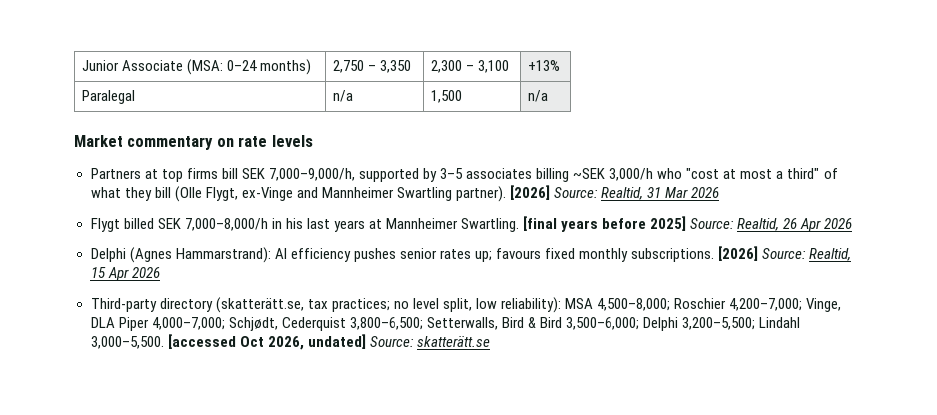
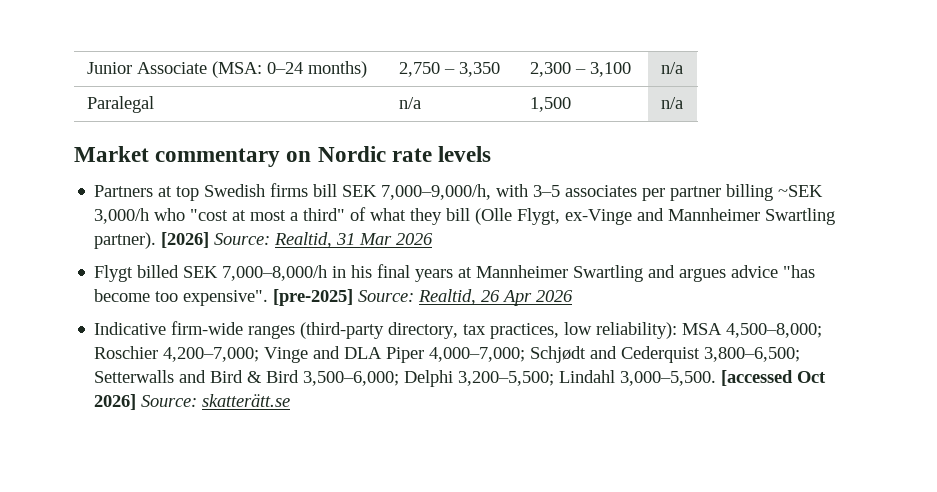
- Junior Associate (MSA: 0–24 months) | 2,750 – 3,350 | 2,300 – 3,100 | +13%
+ Junior Associate (MSA: 0–24 months) | 2,750 – 3,350 | 2,300 – 3,100 | n/a
- Market commentary on rate levels
+ Market commentary on Nordic rate levels
- Partners at top firms bill SEK 7,000–9,000/h, supported by 3–5 associates billing ~SEK 3,000/h who "cost at most a third" of what they bill (Olle Flygt, ex-Vinge and Mannheimer Swartling partner).
+ Partners at top Swedish firms bill SEK 7,000–9,000/h, with 3–5 associates per partner billing ~SEK 3,000/h who "cost at most a third" of what they bill (Olle Flygt, ex-Vinge and Mannheimer Swartling partner).
- Flygt billed SEK 7,000–8,000/h in his last years at Mannheimer Swartling. [final years before 2025] Source: Realtid, 26 Apr 2026
+ Flygt billed SEK 7,000–8,000/h in his final years at Mannheimer Swartling and argues advice "has become too expensive". [pre-2025] Source: Realtid, 26 Apr 2026
- Delphi (Agnes Hammarstrand): AI efficiency pushes senior rates up; favours fixed monthly subscriptions. [2026] Source: Realtid, 15 Apr 2026
- Third-party directory (skatterätt.se, tax practices; no level split, low reliability): MSA 4,500–8,000; Roschier 4,200–7,000; Vinge, DLA Piper 4,000–7,000; Schjødt, Cederquist 3,800–6,500; Setterwalls, Bird & Bird 3,500–6,000; Delphi 3,200–5,500; Lindahl 3,000–5,500.
+ Indicative firm-wide ranges (third-party directory, tax practices, low reliability): MSA 4,500–8,000; Roschier 4,200–7,000; Vinge and DLA Piper 4,000–7,000; Schjødt and Cederquist 3,800–6,500; Setterwalls and Bird & Bird 3,500–6,000; Delphi 3,200–5,500; Lindahl 3,000–5,500.
- [accessed Oct 2026, undated] Source: skatterätt.se
+ [accessed Oct 2026] Source: skatterätt.se

